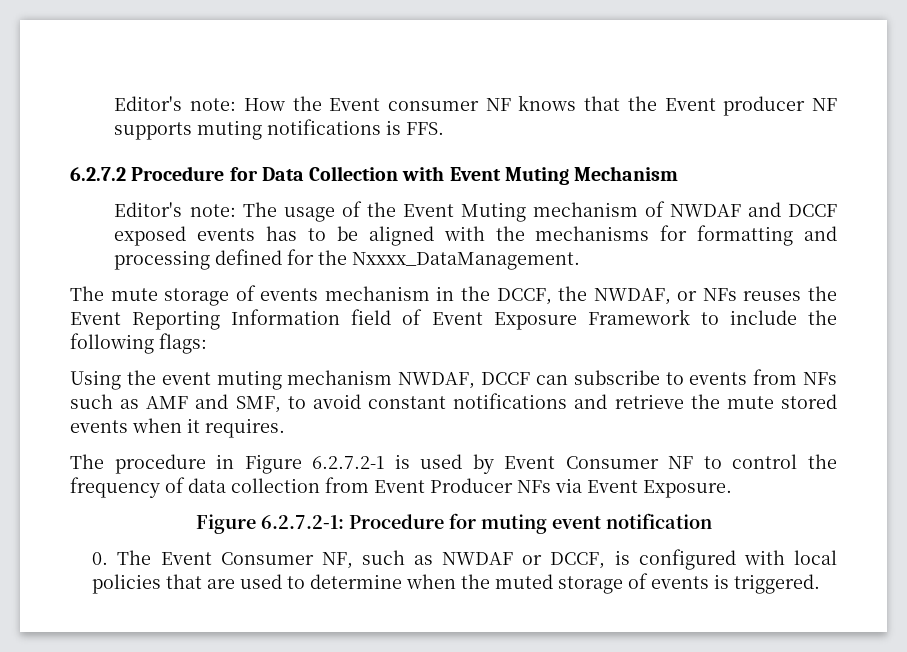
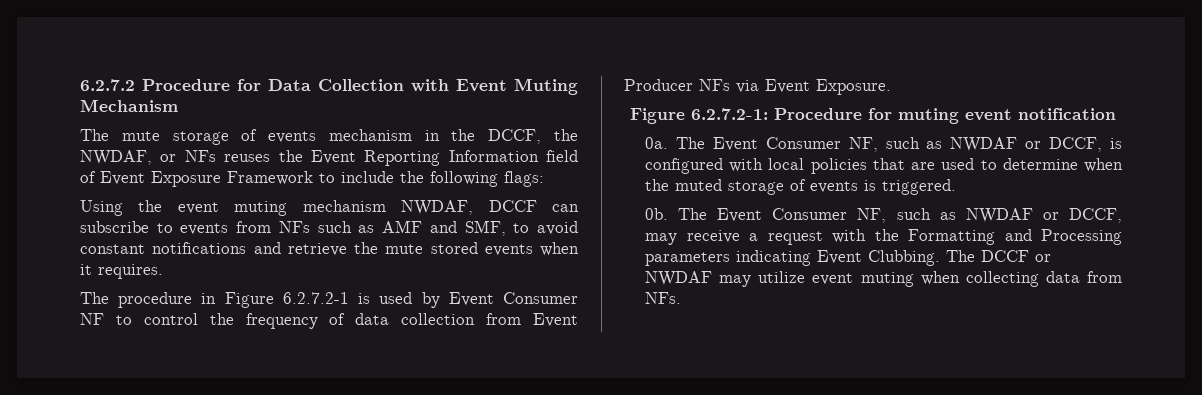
- Editor's note: How the Event consumer NF knows that the Event producer NF supports muting notifications is FFS.
- Editor's note: The usage of the Event Muting mechanism of NWDAF and DCCF exposed events has to be aligned with the mechanisms for formatting and processing defined for the Nxxxx_DataManagement.
- 0. The Event Consumer NF, such as NWDAF or DCCF, is configured with local policies that are used to determine when the muted storage of events is triggered.
+ 0a. The Event Consumer NF, such as NWDAF or DCCF, is configured with local policies that are used to determine when the muted storage of events is triggered.
+ 0b. The Event Consumer NF, such as NWDAF or DCCF, may receive a request with the Formatting and Processing parameters indicating Event Clubbing. The DCCF or NWDAF may utilize event muting when collecting data from NFs.

